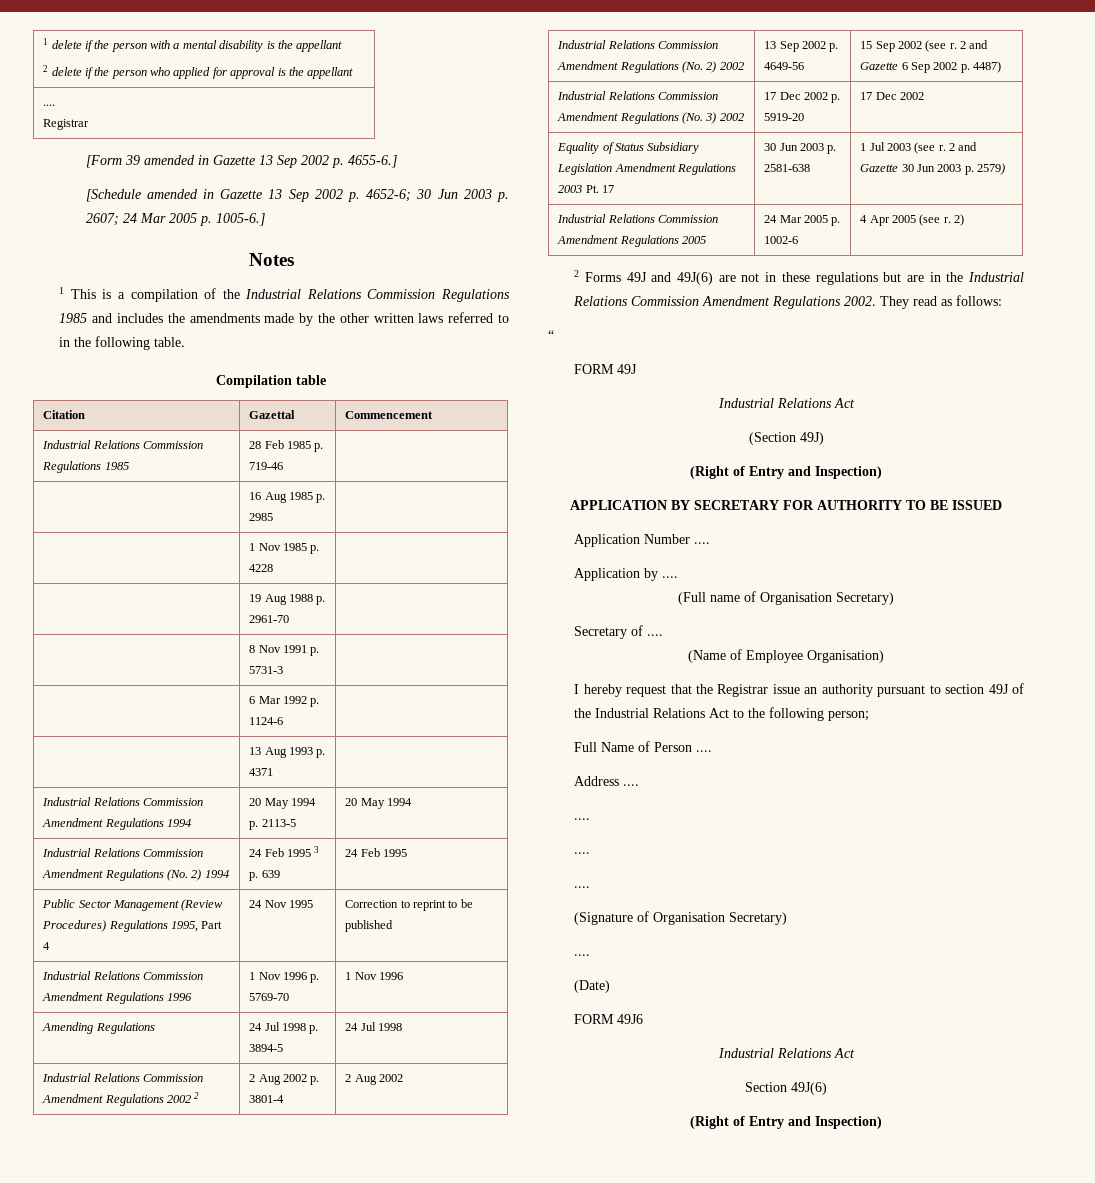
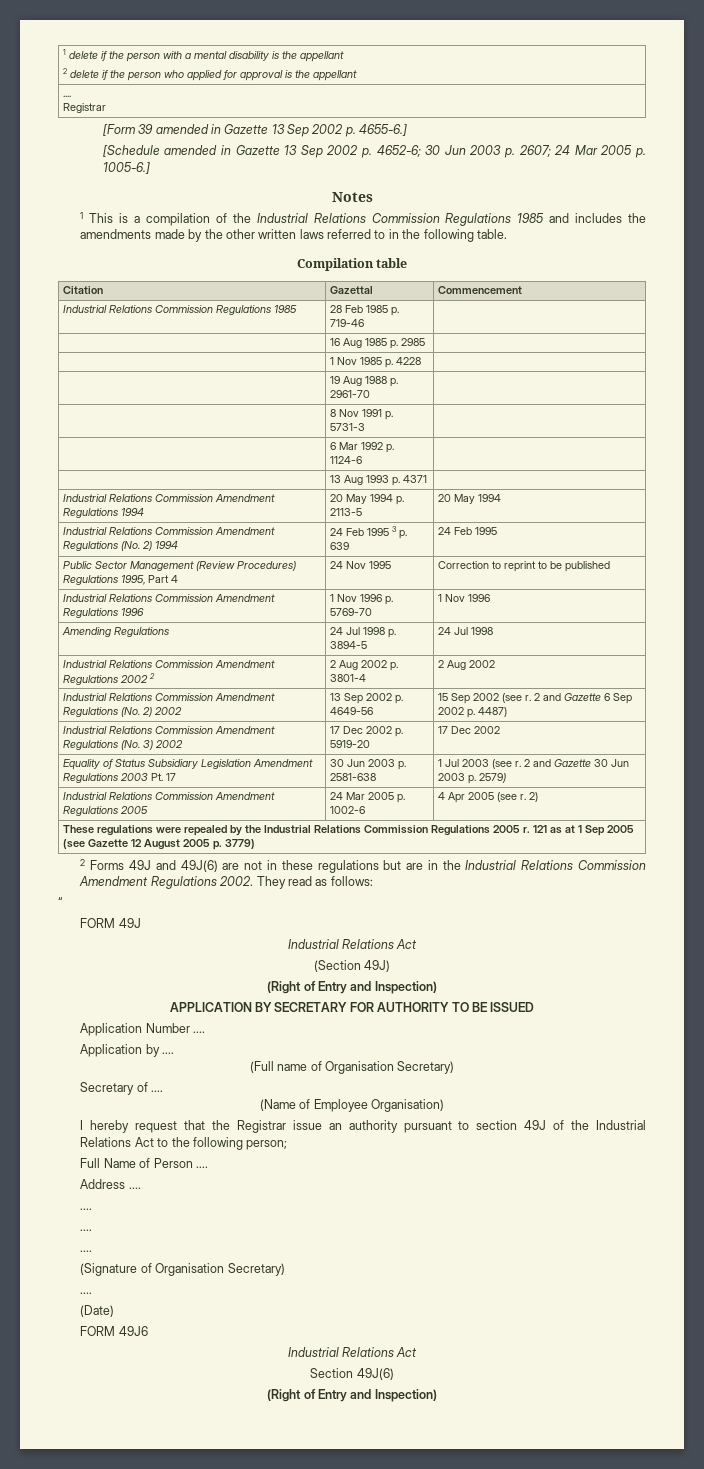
+ These regulations were repealed by the Industrial Relations Commission Regulations 2005 r. 121 as at 1 Sep 2005 (see Gazette 12 August 2005 p. 3779)

